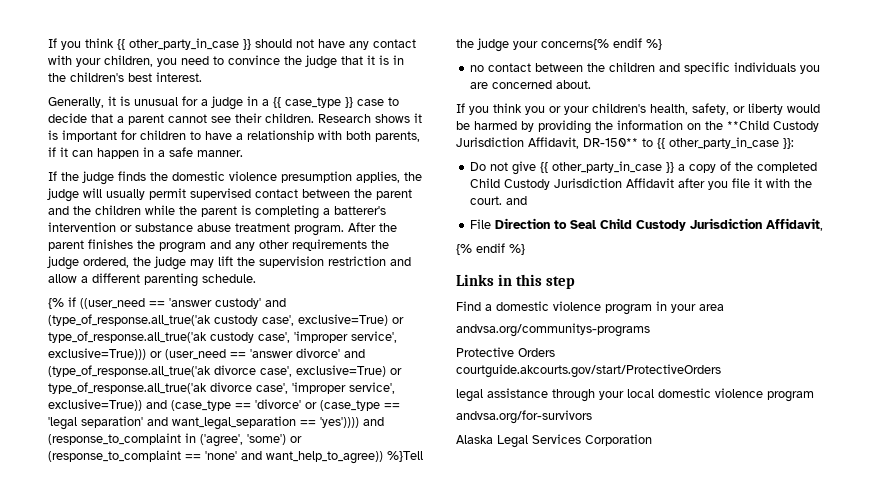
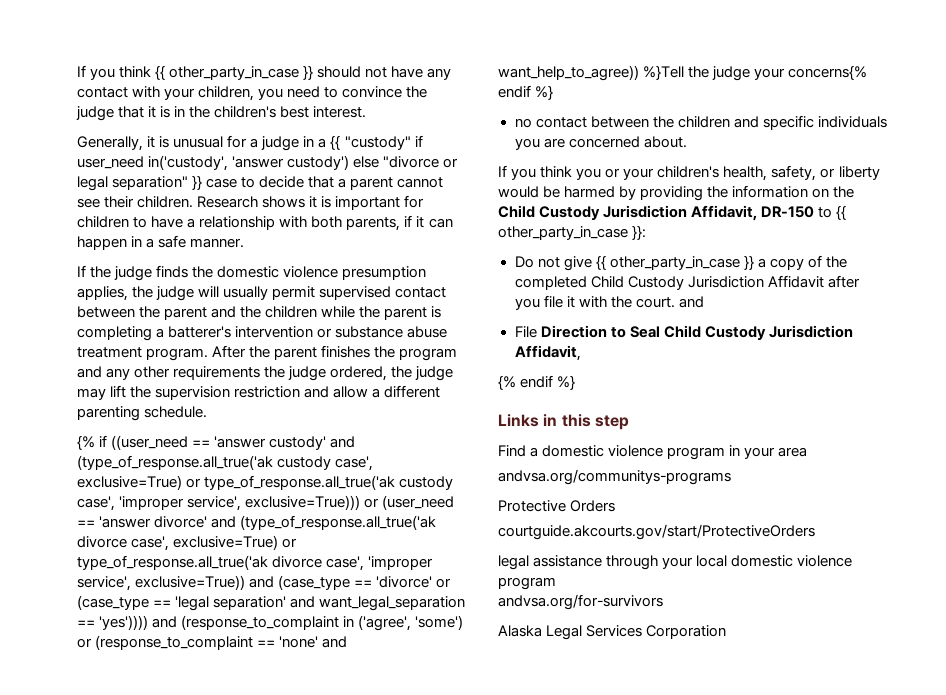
- Generally, it is unusual for a judge in a {{ case_type }} case to decide that a parent cannot see their children.
+ Generally, it is unusual for a judge in a {{ "custody" if user_need in('custody', 'answer custody') else "divorce or legal separation" }} case to decide that a parent cannot see their children.
- If you think you or your children's health, safety, or liberty would be harmed by providing the information on the **Child Custody Jurisdiction Affidavit, DR-150** to {{ other_party_in_case }}:
+ If you think you or your children's health, safety, or liberty would be harmed by providing the information on the Child Custody Jurisdiction Affidavit, DR-150 to {{ other_party_in_case }}:

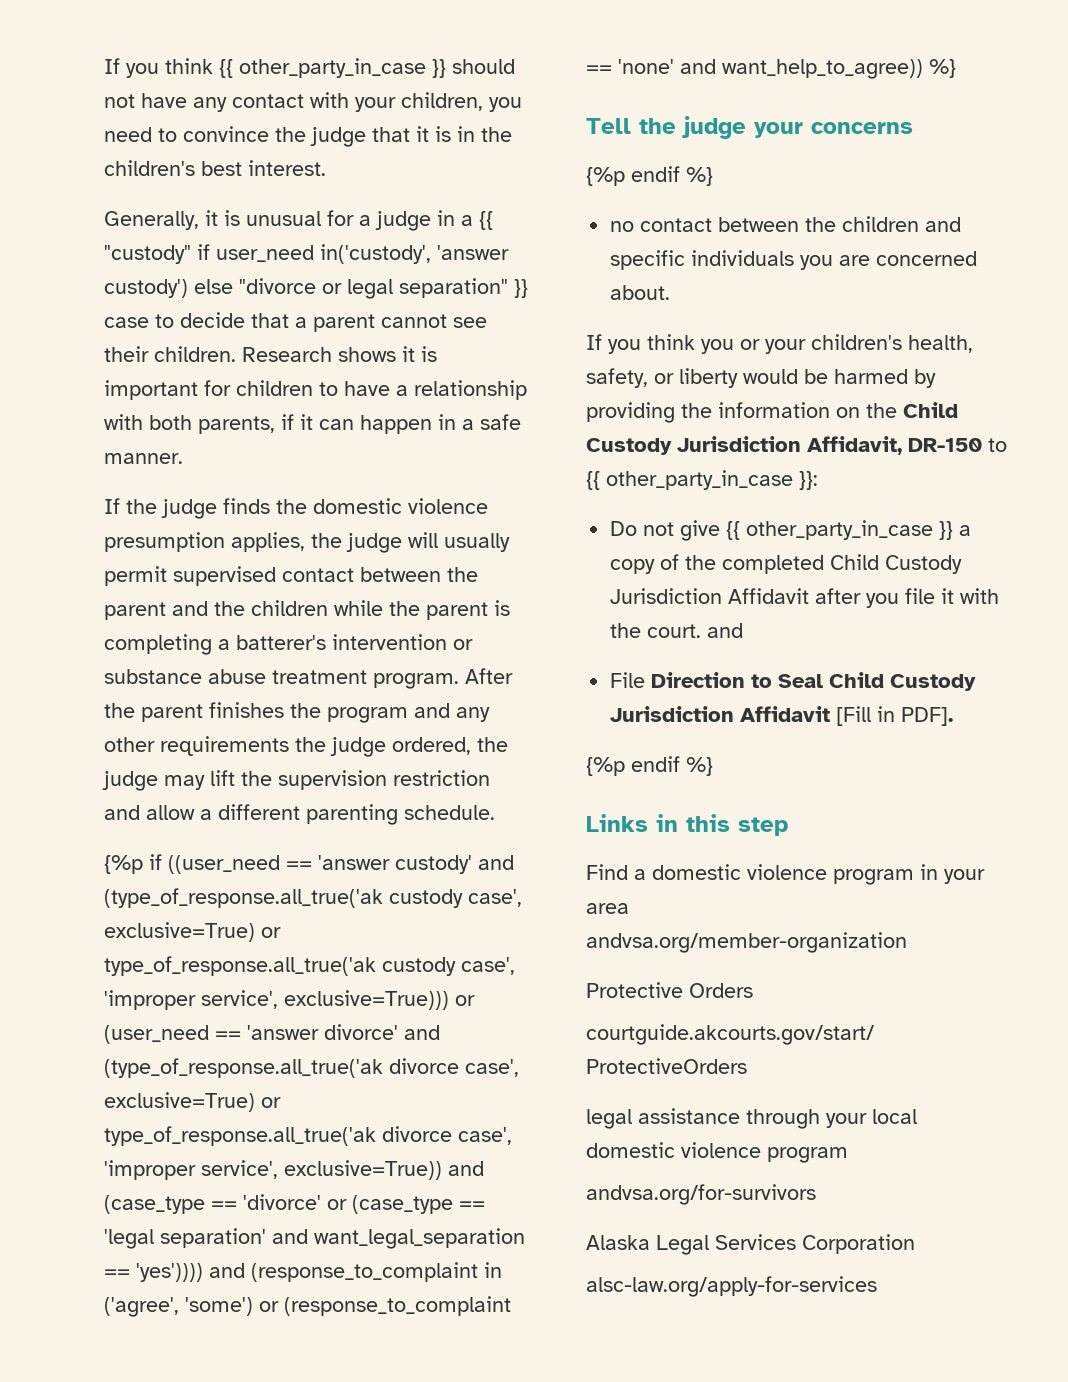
- {% if ((user_need == 'answer custody' and (type_of_response.all_true('ak custody case', exclusive=True) or type_of_response.all_true('ak custody case', 'improper service', exclusive=True))) or (user_need == 'answer divorce' and (type_of_response.all_true('ak divorce case', exclusive=True) or type_of_response.all_true('ak divorce case', 'improper service', exclusive=True)) and (case_type == 'divorce' or (case_type == 'legal separation' and want_legal_separation == 'yes')))) and (response_to_complaint in ('agree', 'some') or (response_to_complaint == 'none' and want_help_to_agree)) %}Tell the judge your concerns{% endif %}
+ {%p if ((user_need == 'answer custody' and (type_of_response.all_true('ak custody case', exclusive=True) or type_of_response.all_true('ak custody case', 'improper service', exclusive=True))) or (user_need == 'answer divorce' and (type_of_response.all_true('ak divorce case', exclusive=True) or type_of_response.all_true('ak divorce case', 'improper service', exclusive=True)) and (case_type == 'divorce' or (case_type == 'legal separation' and want_legal_separation == 'yes')))) and (response_to_complaint in ('agree', 'some') or (response_to_complaint == 'none' and want_help_to_agree)) %}
+ Tell the judge your concerns
+ {%p endif %}
- File Direction to Seal Child Custody Jurisdiction Affidavit,
- {% endif %}
+ File Direction to Seal Child Custody Jurisdiction Affidavit [Fill in PDF].
+ {%p endif %}
- andvsa.org/communitys-programs
+ andvsa.org/member-organization
+ alsc-law.org/apply-for-services

